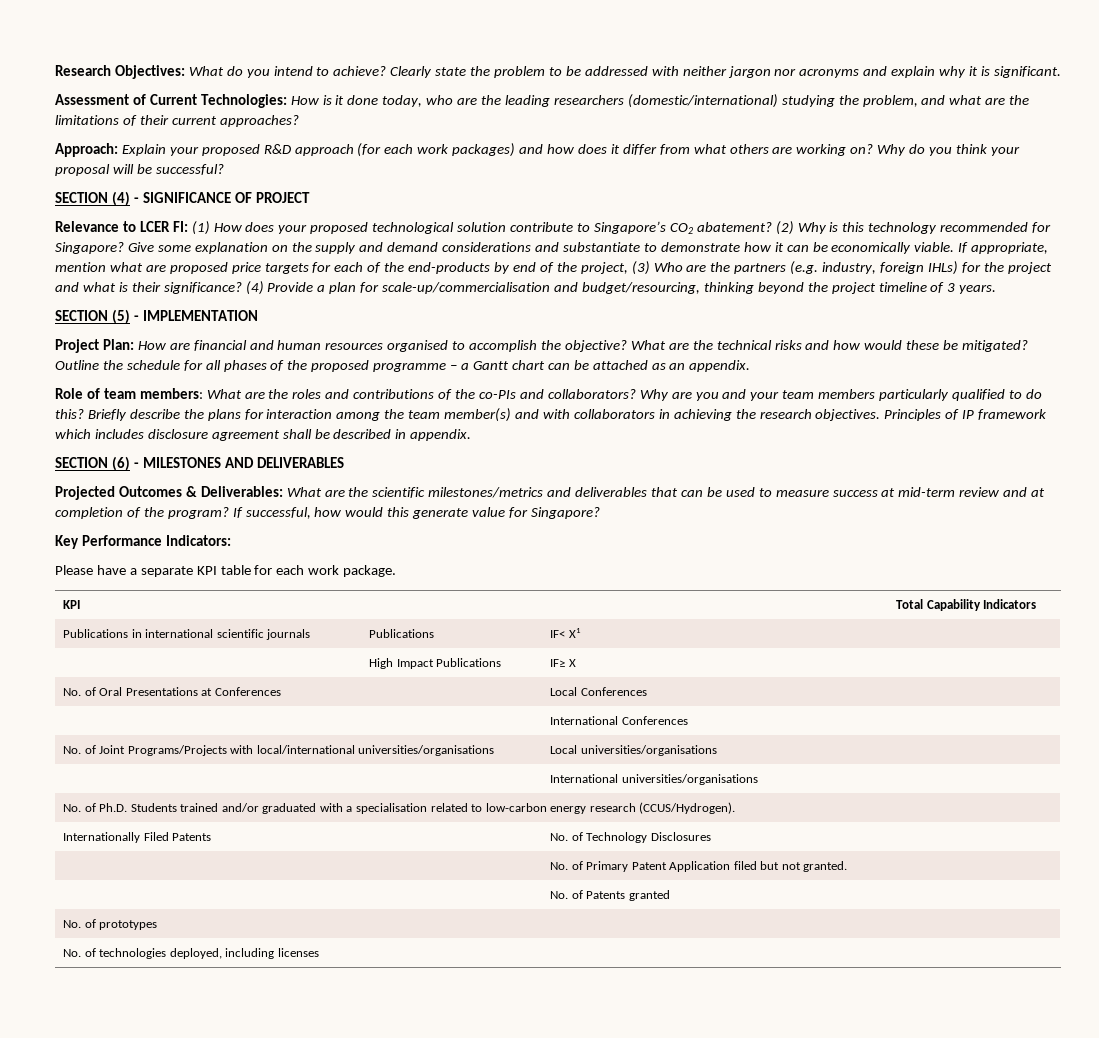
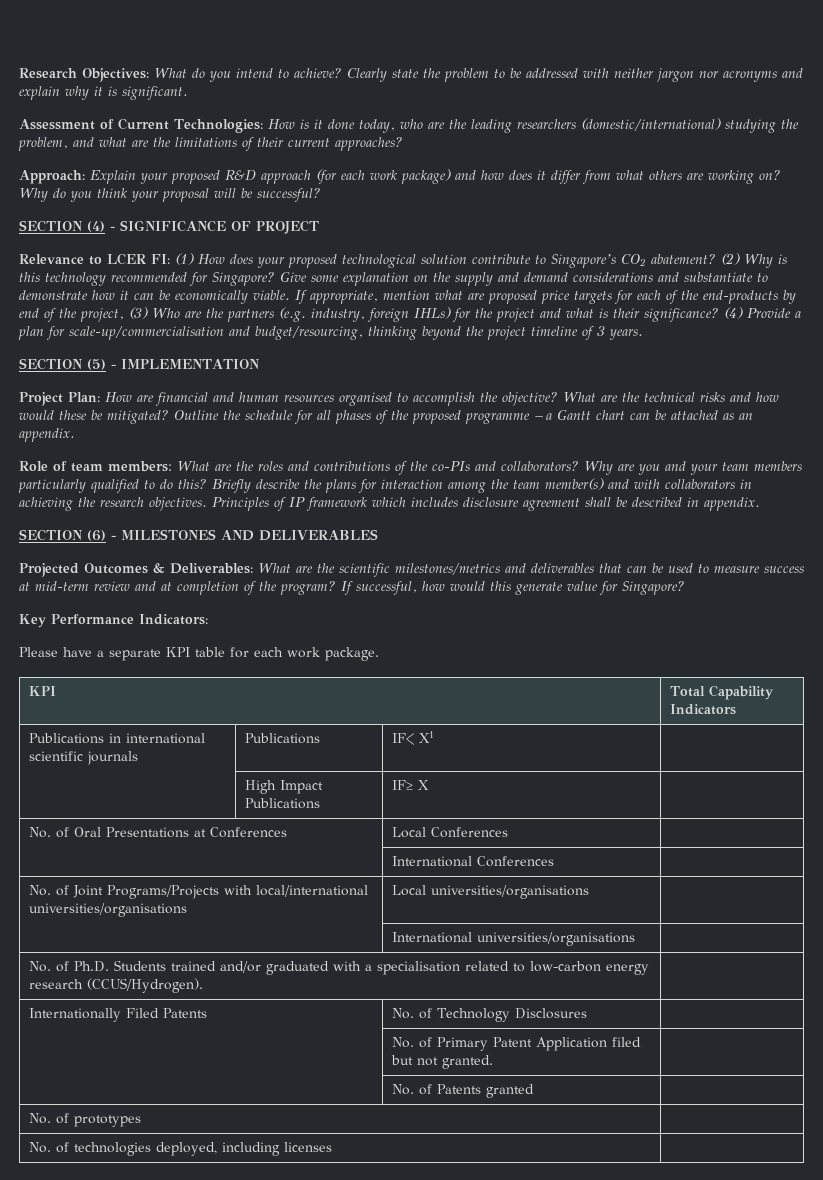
- Approach: Explain your proposed R&D approach (for each work packages) and how does it differ from what others are working on?
+ Approach: Explain your proposed R&D approach (for each work package) and how does it differ from what others are working on?

